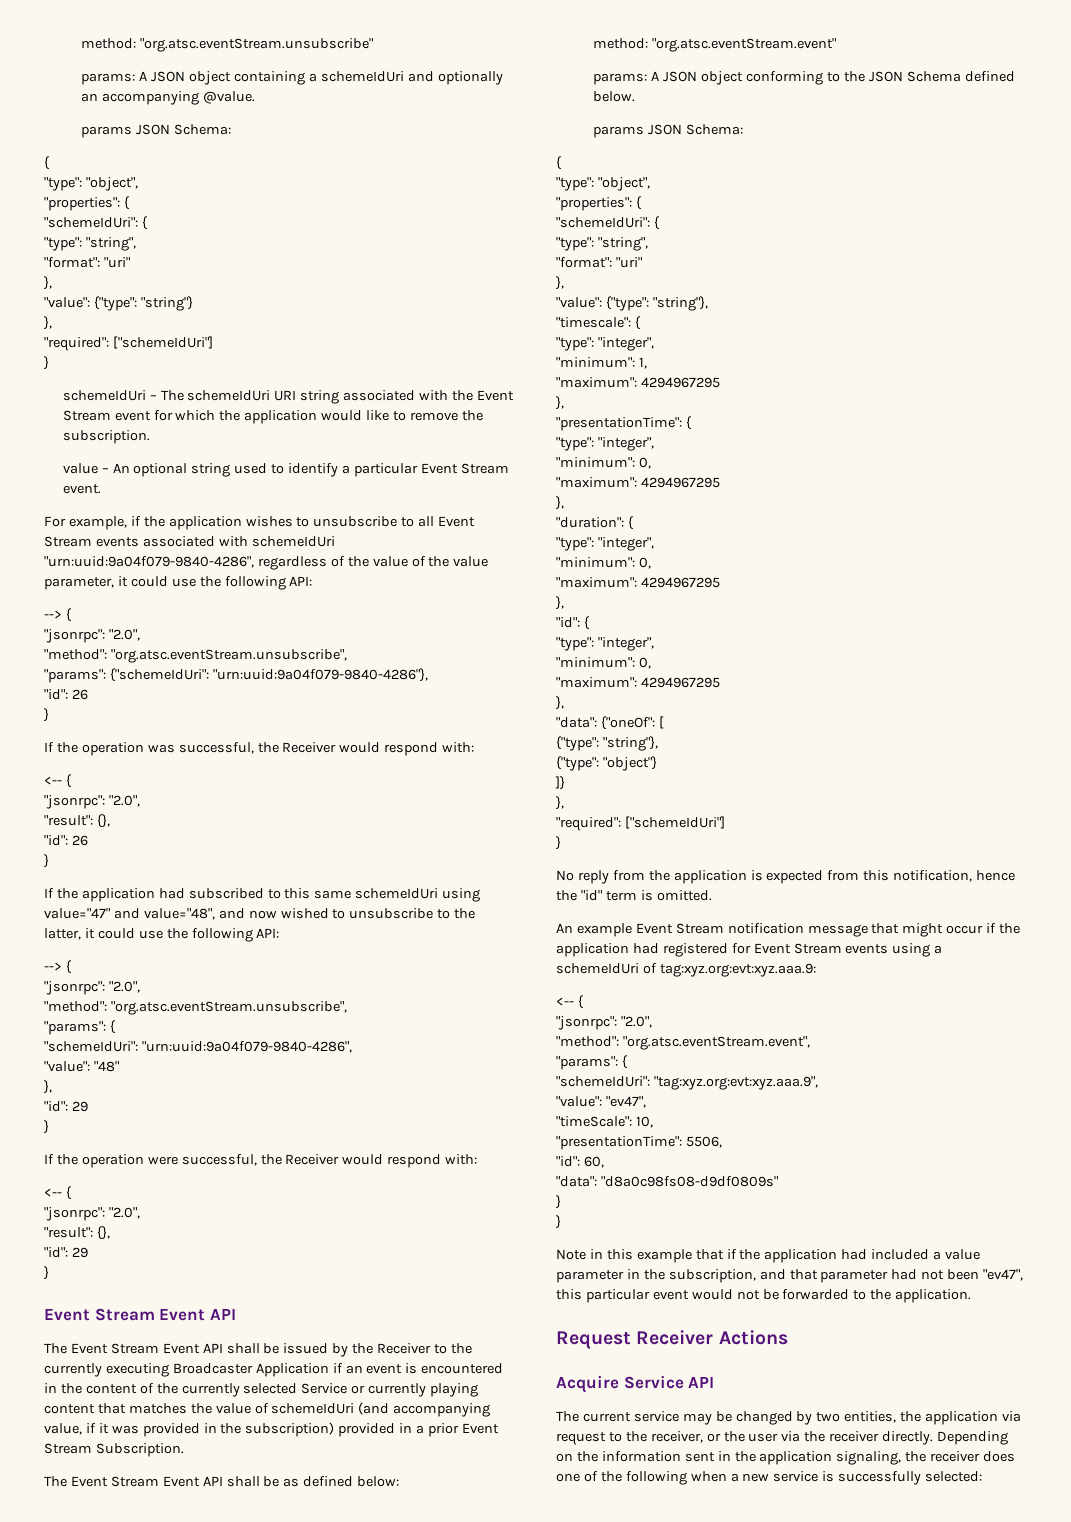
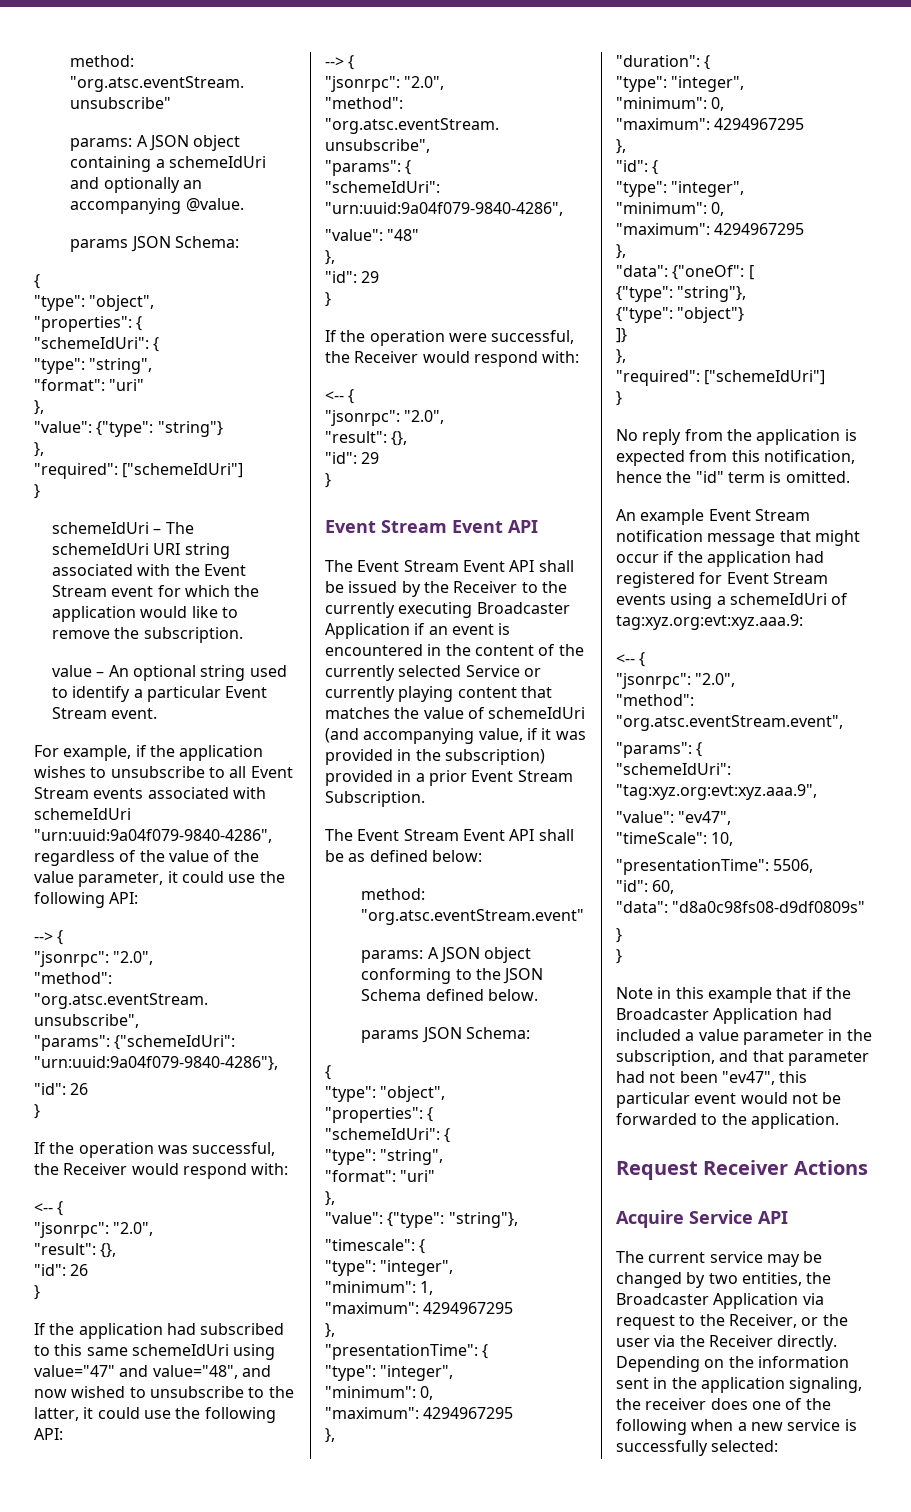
- Note in this example that if the application had included a value parameter in the subscription, and that parameter had not been "ev47", this particular event would not be forwarded to the application.
+ Note in this example that if the Broadcaster Application had included a value parameter in the subscription, and that parameter had not been "ev47", this particular event would not be forwarded to the application.
- The current service may be changed by two entities, the application via request to the receiver, or the user via the receiver directly.
+ The current service may be changed by two entities, the Broadcaster Application via request to the Receiver, or the user via the Receiver directly.

